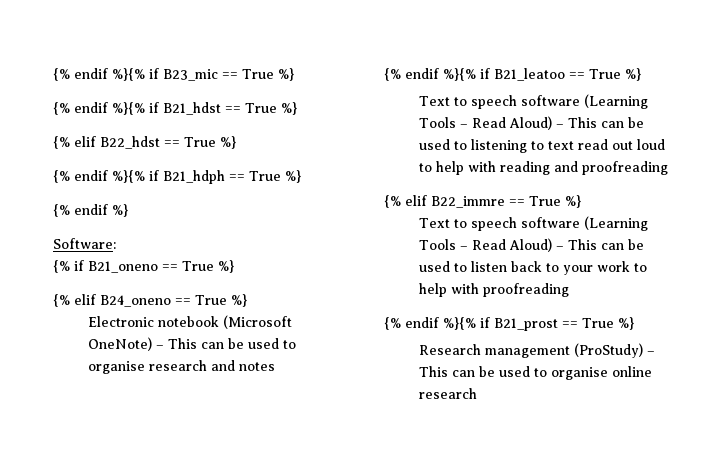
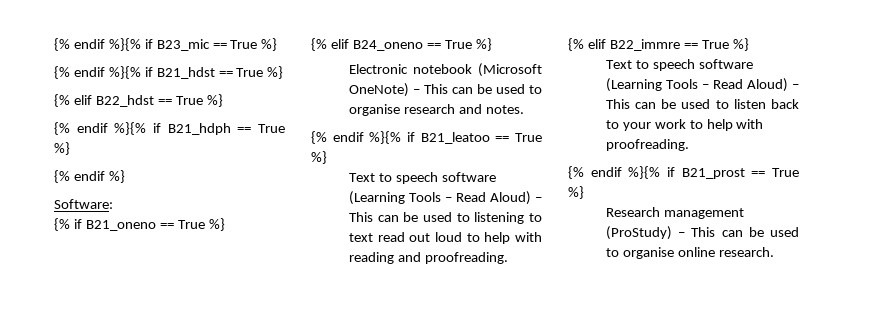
- Electronic notebook (Microsoft OneNote) – This can be used to organise research and notes
+ Electronic notebook (Microsoft OneNote) – This can be used to organise research and notes.
- Text to speech software (Learning Tools – Read Aloud) – This can be used to listening to text read out loud to help with reading and proofreading
+ Text to speech software (Learning Tools – Read Aloud) – This can be used to listening to text read out loud to help with reading and proofreading.
- Text to speech software (Learning Tools – Read Aloud) – This can be used to listen back to your work to help with proofreading
+ Text to speech software (Learning Tools – Read Aloud) – This can be used to listen back to your work to help with proofreading.
- Research management (ProStudy) – This can be used to organise online research
+ Research management (ProStudy) – This can be used to organise online research.

